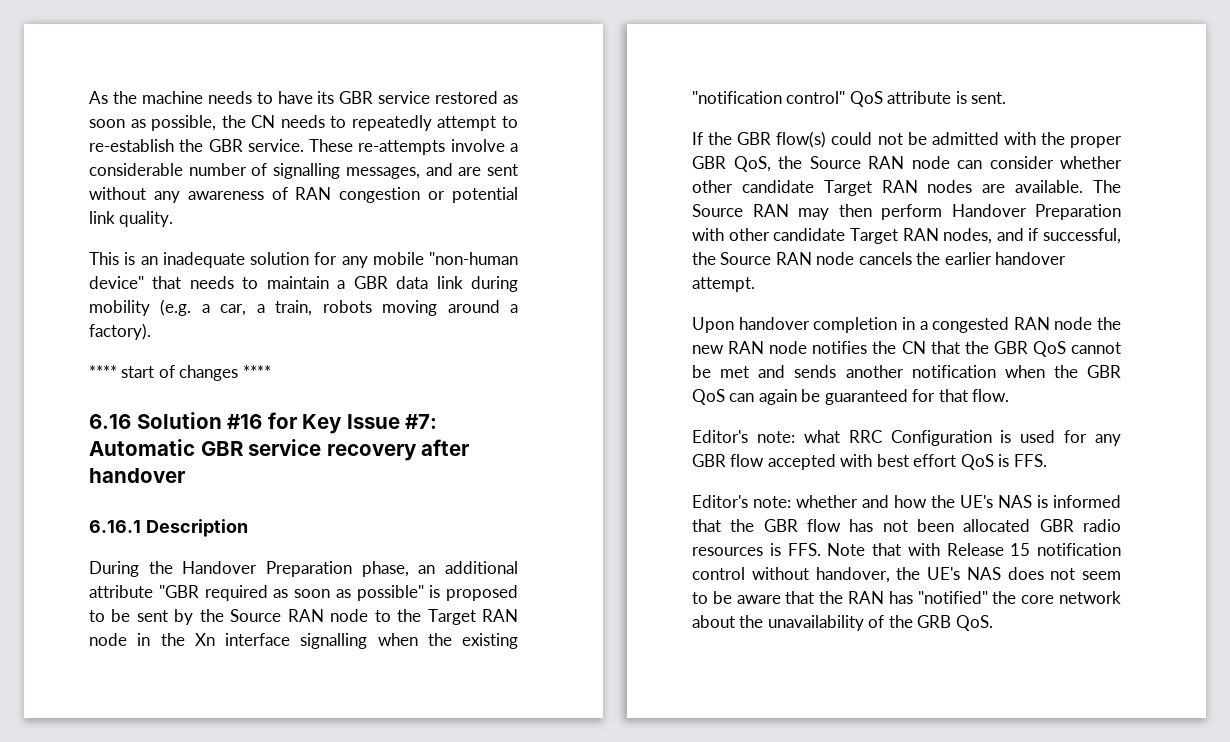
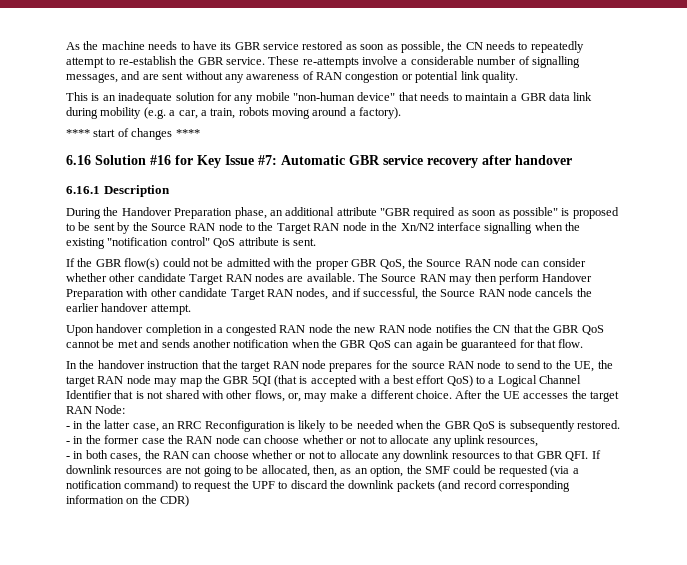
- During the Handover Preparation phase, an additional attribute "GBR required as soon as possible" is proposed to be sent by the Source RAN node to the Target RAN node in the Xn interface signalling when the existing "notification control" QoS attribute is sent.
+ During the Handover Preparation phase, an additional attribute "GBR required as soon as possible" is proposed to be sent by the Source RAN node to the Target RAN node in the Xn/N2 interface signalling when the existing "notification control" QoS attribute is sent.
- Editor's note: what RRC Configuration is used for any GBR flow accepted with best effort QoS is FFS.
- Editor's note: whether and how the UE's NAS is informed that the GBR flow has not been allocated GBR radio resources is FFS. Note that with Release 15 notification control without handover, the UE's NAS does not seem to be aware that the RAN has "notified" the core network about the unavailability of the GRB QoS.
+ In the handover instruction that the target RAN node prepares for the source RAN node to send to the UE, the target RAN node may map the GBR 5QI (that is accepted with a best effort QoS) to a Logical Channel Identifier that is not shared with other flows, or, may make a different choice. After the UE accesses the target RAN Node:
+ - in the latter case, an RRC Reconfiguration is likely to be needed when the GBR QoS is subsequently restored. - in the former case the RAN node can choose whether or not to allocate any uplink resources,
+ - in both cases, the RAN can choose whether or not to allocate any downlink resources to that GBR QFI. If downlink resources are not going to be allocated, then, as an option, the SMF could be requested (via a notification command) to request the UPF to discard the downlink packets (and record corresponding information on the CDR)

